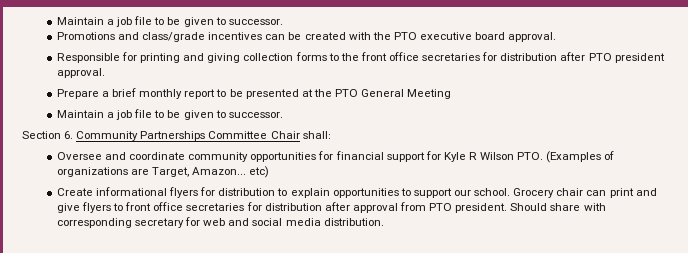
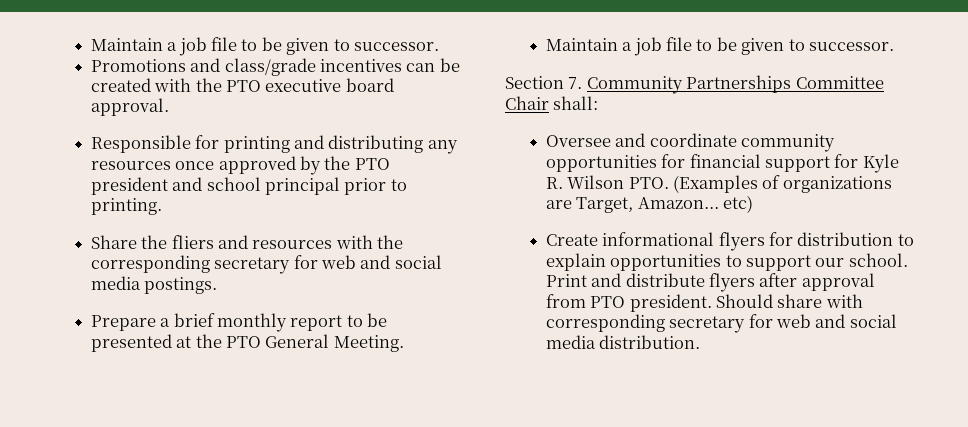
- Responsible for printing and giving collection forms to the front office secretaries for distribution after PTO president approval.
+ Responsible for printing and distributing any resources once approved by the PTO president and school principal prior to printing.
+ Share the fliers and resources with the corresponding secretary for web and social media postings.
- Prepare a brief monthly report to be presented at the PTO General Meeting
+ Prepare a brief monthly report to be presented at the PTO General Meeting.
- Section 6. Community Partnerships Committee Chair shall:
+ Section 7. Community Partnerships Committee Chair shall:
- Oversee and coordinate community opportunities for financial support for Kyle R Wilson PTO. (Examples of organizations are Target, Amazon... etc)
+ Oversee and coordinate community opportunities for financial support for Kyle R. Wilson PTO. (Examples of organizations are Target, Amazon... etc)
- Grocery chair can print and give flyers to front office secretaries for distribution after approval from PTO president.
+ Print and distribute flyers after approval from PTO president.

